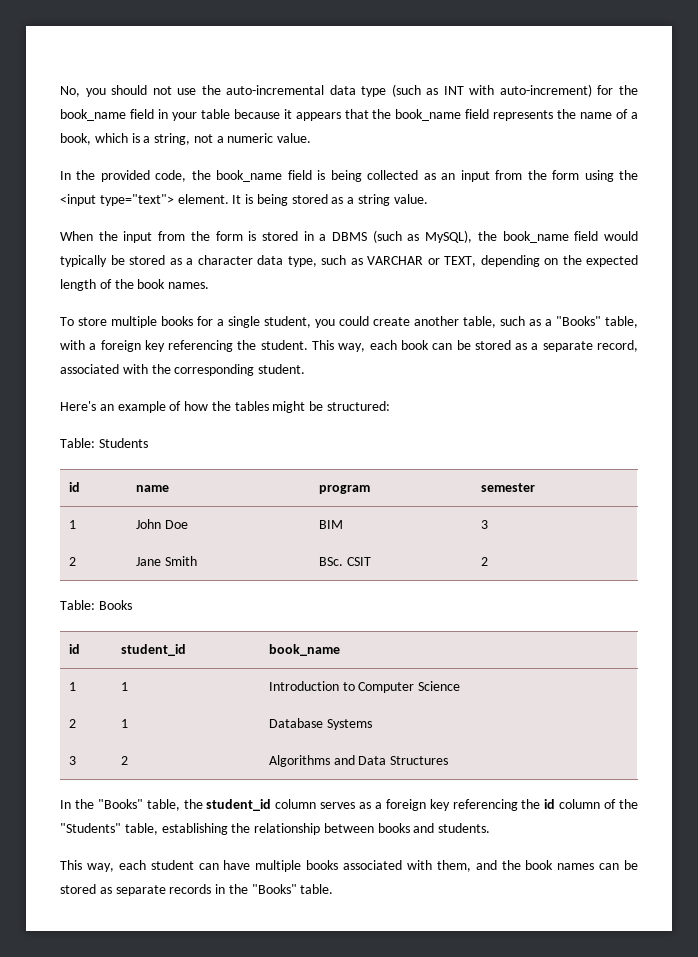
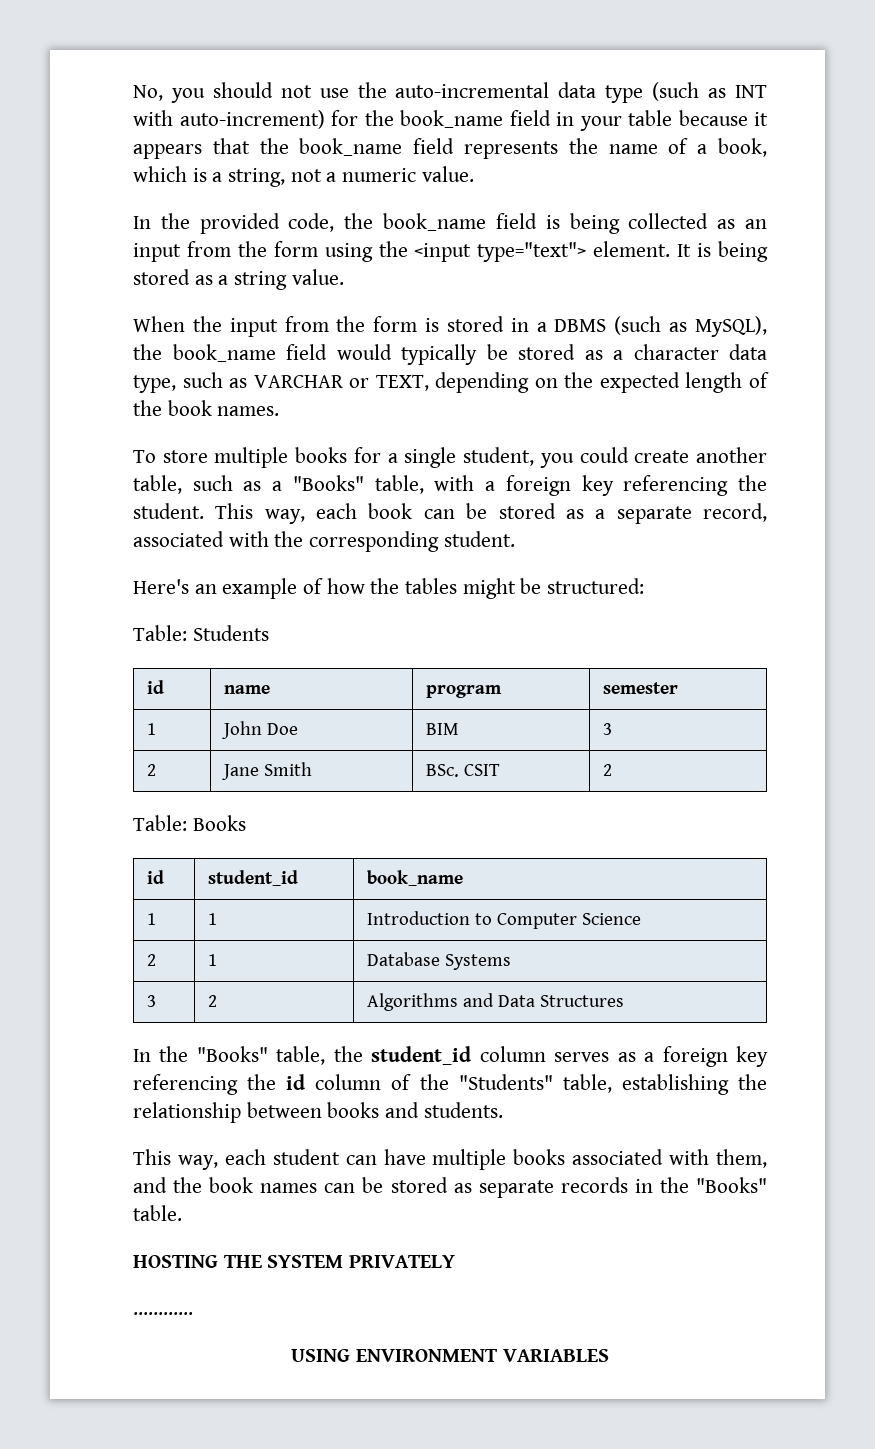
+ HOSTING THE SYSTEM PRIVATELY
+ …………
+ USING ENVIRONMENT VARIABLES

